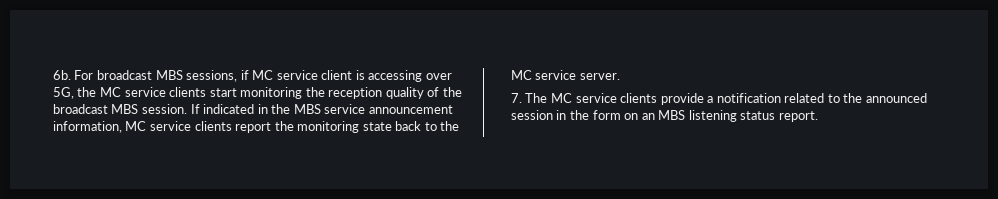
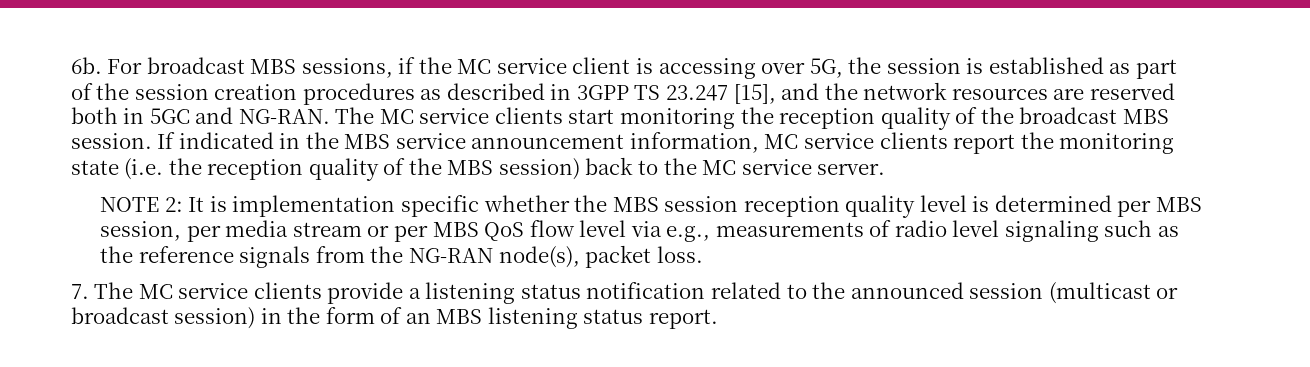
- For broadcast MBS sessions, if MC service client is accessing over 5G, the MC service clients start monitoring the reception quality of the broadcast MBS session.
+ For broadcast MBS sessions, if the MC service client is accessing over 5G, the session is established as part of the session creation procedures as described in 3GPP TS 23.247 [15], and the network resources are reserved both in 5GC and NG-RAN. The MC service clients start monitoring the reception quality of the broadcast MBS session.
- If indicated in the MBS service announcement information, MC service clients report the monitoring state back to the MC service server.
+ If indicated in the MBS service announcement information, MC service clients report the monitoring state (i.e. the reception quality of the MBS session) back to the MC service server.
+ NOTE 2: It is implementation specific whether the MBS session reception quality level is determined per MBS session, per media stream or per MBS QoS flow level via e.g., measurements of radio level signaling such as the reference signals from the NG-RAN node(s), packet loss.
- 7. The MC service clients provide a notification related to the announced session in the form on an MBS listening status report.
+ 7. The MC service clients provide a listening status notification related to the announced session (multicast or broadcast session) in the form of an MBS listening status report.

